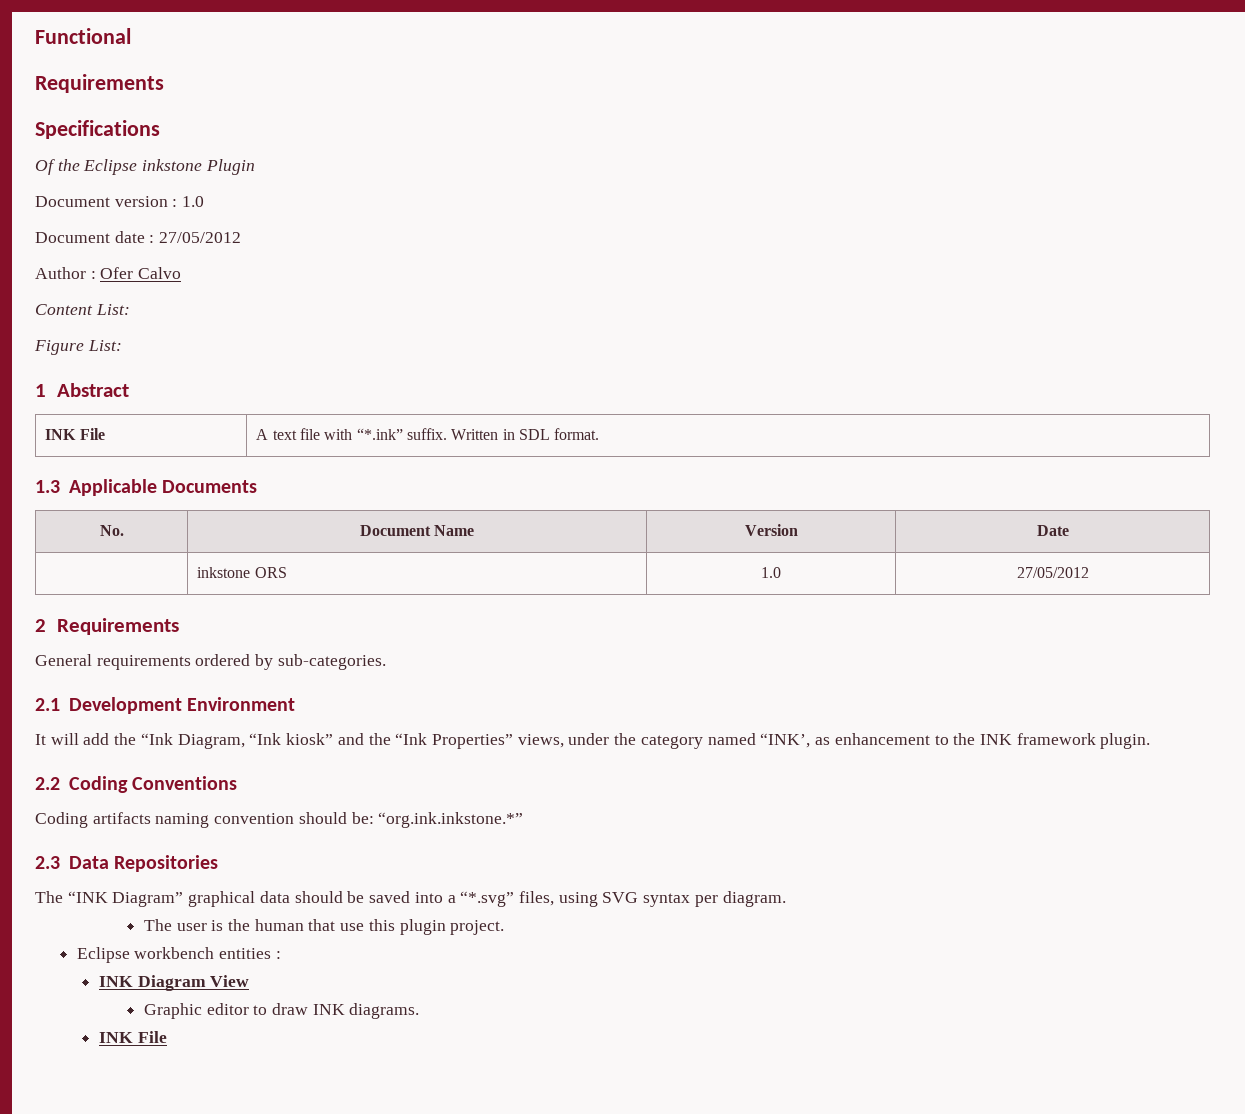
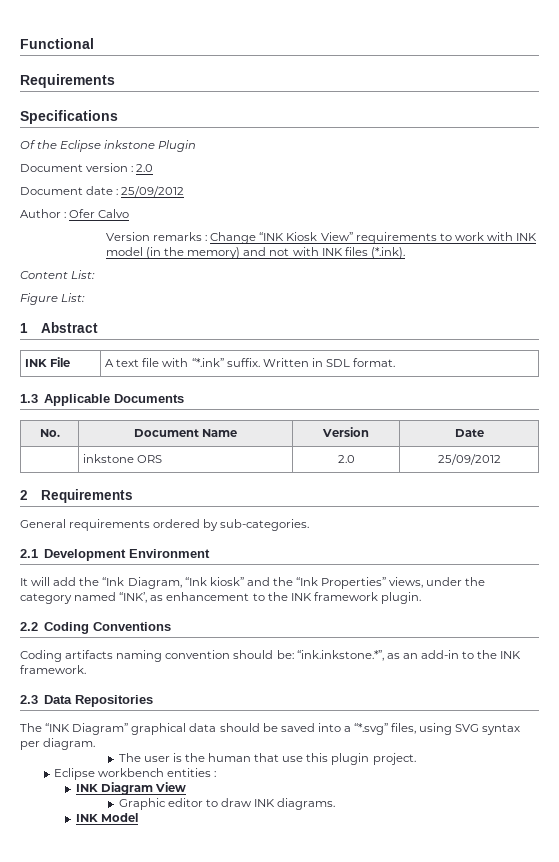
- Document version : 1.0
+ Document version : 2.0
- Document date : 27/05/2012
+ Document date : 25/09/2012
+ Version remarks : Change “INK Kiosk View” requirements to work with INK model (in the memory) and not with INK files (*.ink).
- | inkstone ORS | 1.0 | 27/05/2012
+ | inkstone ORS | 2.0 | 25/09/2012
- Coding artifacts naming convention should be: “org.ink.inkstone.*”
+ Coding artifacts naming convention should be: “ink.inkstone.*”, as an add-in to the INK framework.
  Graphic editor to draw INK diagrams.
- INK File
+ INK Model

